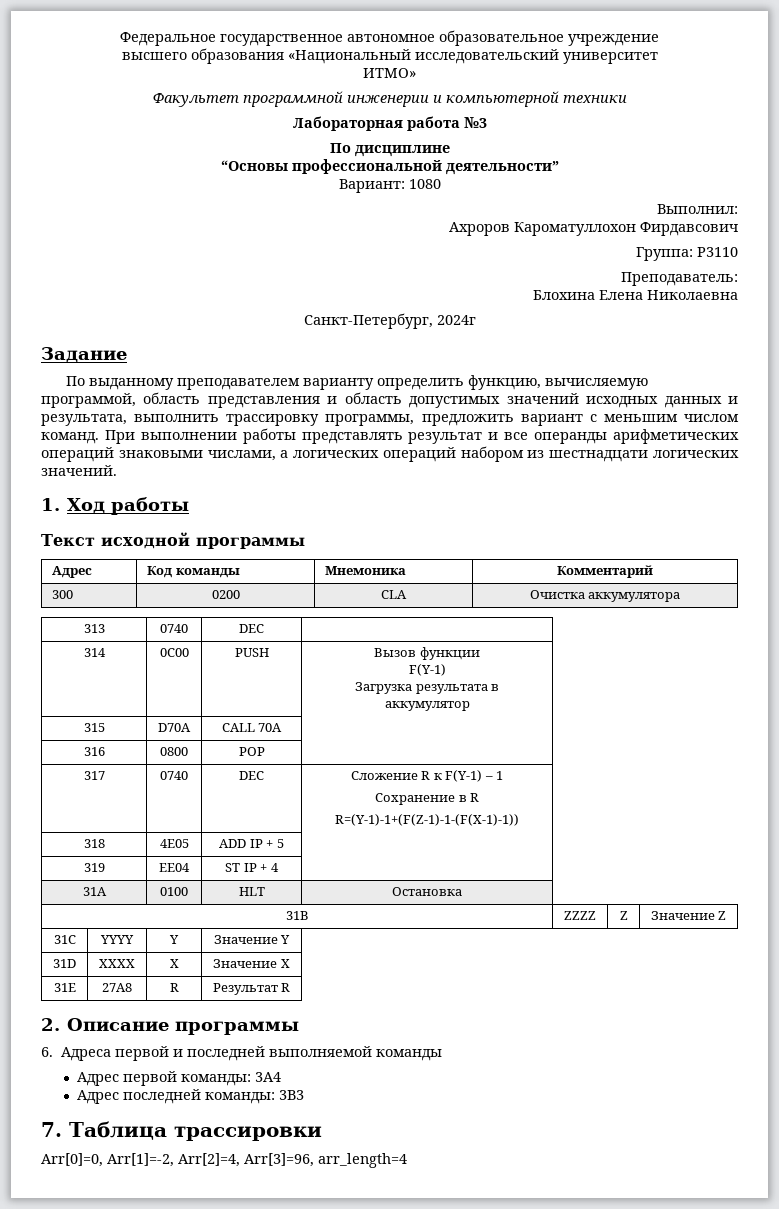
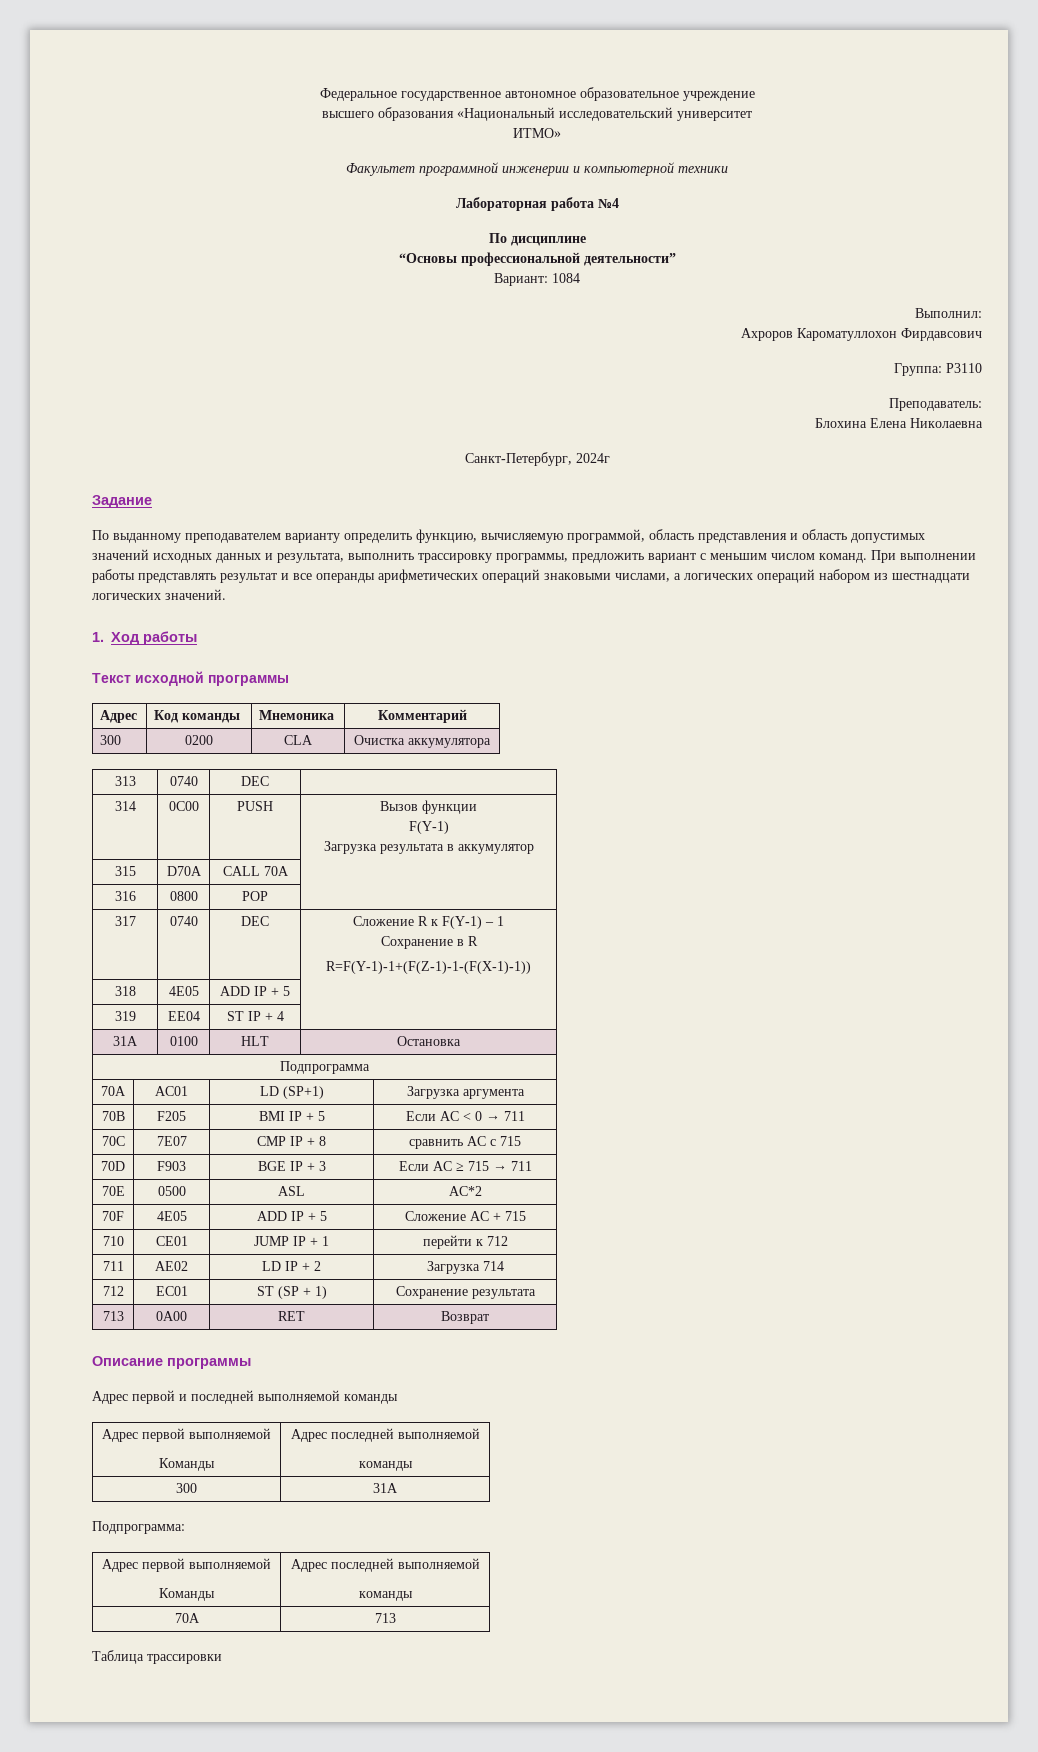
- Лабораторная работа №3
+ Лабораторная работа №4
- Вариант: 1080
+ Вариант: 1084
  317 | 0740 | DEC | Сложение R к F(Y-1) – 1
  Cохранение в R
- R=(Y-1)-1+(F(Z-1)-1-(F(X-1)-1))
+ R=F(Y-1)-1+(F(Z-1)-1-(F(X-1)-1))
- 31B | ZZZZ | Z | Значение Z
- 31C | YYYY | Y | Значение Y
- 31D | XXXX | X | Значение X
- 31E | 27A8 | R | Результат R
- 2. Описание программы
+ Подпрограмма
+ 70A | AC01 | LD (SP+1) | Загрузка аргумента
+ 70B | F205 | BMI IP + 5 | Если AC < 0 → 711
+ 70C | 7E07 | CMP IP + 8 | сравнить AC с 715
+ 70D | F903 | BGE IP + 3 | Если AC ≥ 715 → 711
+ 70E | 0500 | ASL | AC*2
+ 70F | 4E05 | ADD IP + 5 | Сложение AC + 715
+ 710 | CE01 | JUMP IP + 1 | перейти к 712
+ 711 | AE02 | LD IP + 2 | Загрузка 714
+ 712 | EC01 | ST (SP + 1) | Сохранение результата
+ 713 | 0A00 | RET | Возврат
+ Описание программы
- 6. Адреса первой и последней выполняемой команды
- Адрес первой команды: 3A4
- Адрес последней команды: 3B3
- 7. Таблица трассировки
- Arr[0]=0, Arr[1]=-2, Arr[2]=4, Arr[3]=96, arr_length=4
+ Адрес первой и последней выполняемой команды
+ Адрес первой выполняемой
+ Команды | Адрес последней выполняемой
+ команды
+ 300 | 31A
+ Подпрограмма:
+ Адрес первой выполняемой
+ Команды | Адрес последней выполняемой
+ команды
+ 70А | 713
+ Таблица трассировки

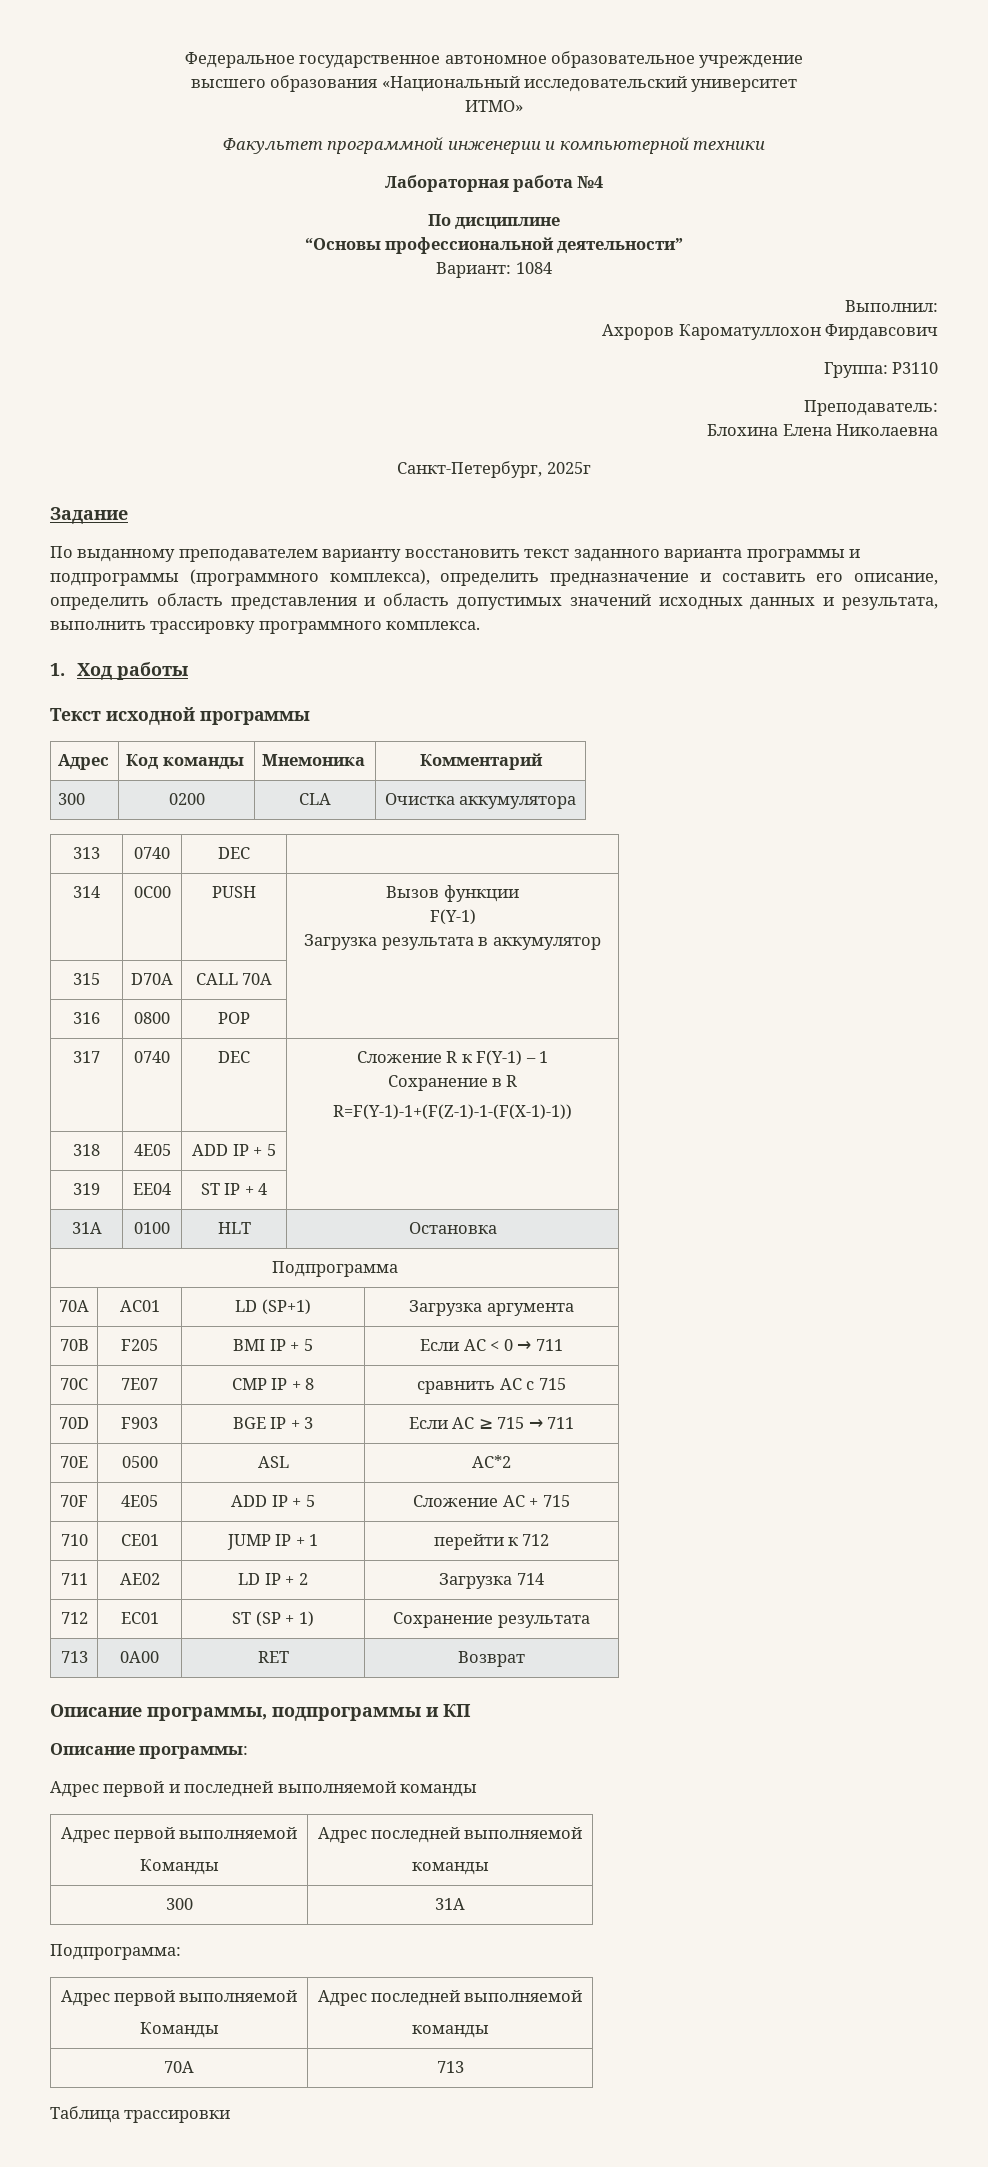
- Санкт-Петербург, 2024г
+ Санкт-Петербург, 2025г
- По выданному преподавателем варианту определить функцию, вычисляемую программой, область представления и область допустимых значений исходных данных и результата, выполнить трассировку программы, предложить вариант с меньшим числом команд. При выполнении работы представлять результат и все операнды арифметических операций знаковыми числами, а логических операций набором из шестнадцати логических значений.
+ По выданному преподавателем варианту восстановить текст заданного варианта программы и подпрограммы (программного комплекса), определить предназначение и составить его описание, определить область представления и область допустимых значений исходных данных и результата, выполнить трассировку программного комплекса.
- Описание программы
+ Описание программы, подпрограммы и КП
+ Описание программы:

